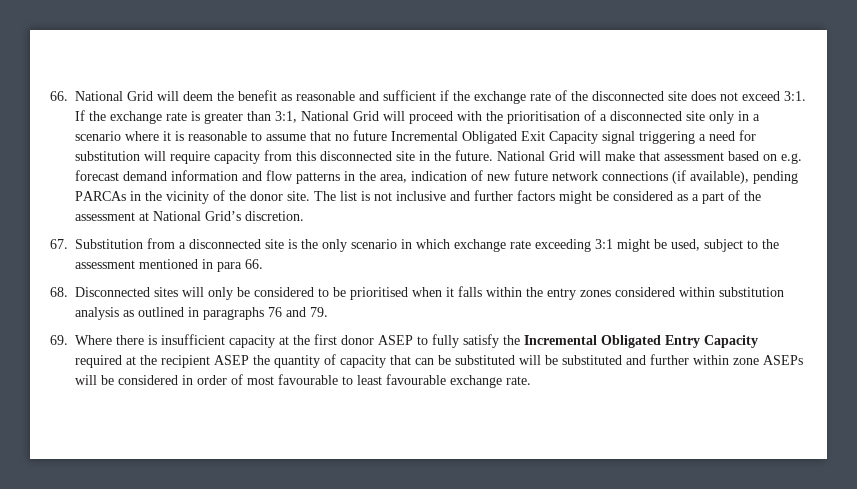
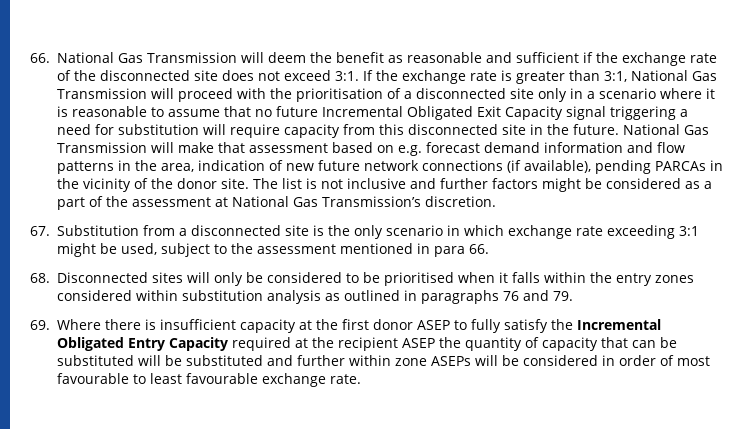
- 66. National Grid will deem the benefit as reasonable and sufficient if the exchange rate of the disconnected site does not exceed 3:1.
+ 66. National Gas Transmission will deem the benefit as reasonable and sufficient if the exchange rate of the disconnected site does not exceed 3:1.
- If the exchange rate is greater than 3:1, National Grid will proceed with the prioritisation of a disconnected site only in a scenario where it is reasonable to assume that no future Incremental Obligated Exit Capacity signal triggering a need for substitution will require capacity from this disconnected site in the future.
+ If the exchange rate is greater than 3:1, National Gas Transmission will proceed with the prioritisation of a disconnected site only in a scenario where it is reasonable to assume that no future Incremental Obligated Exit Capacity signal triggering a need for substitution will require capacity from this disconnected site in the future.
- National Grid will make that assessment based on e.g. forecast demand information and flow patterns in the area, indication of new future network connections (if available), pending PARCAs in the vicinity of the donor site.
+ National Gas Transmission will make that assessment based on e.g. forecast demand information and flow patterns in the area, indication of new future network connections (if available), pending PARCAs in the vicinity of the donor site.
- The list is not inclusive and further factors might be considered as a part of the assessment at National Grid’s discretion.
+ The list is not inclusive and further factors might be considered as a part of the assessment at National Gas Transmission’s discretion.

